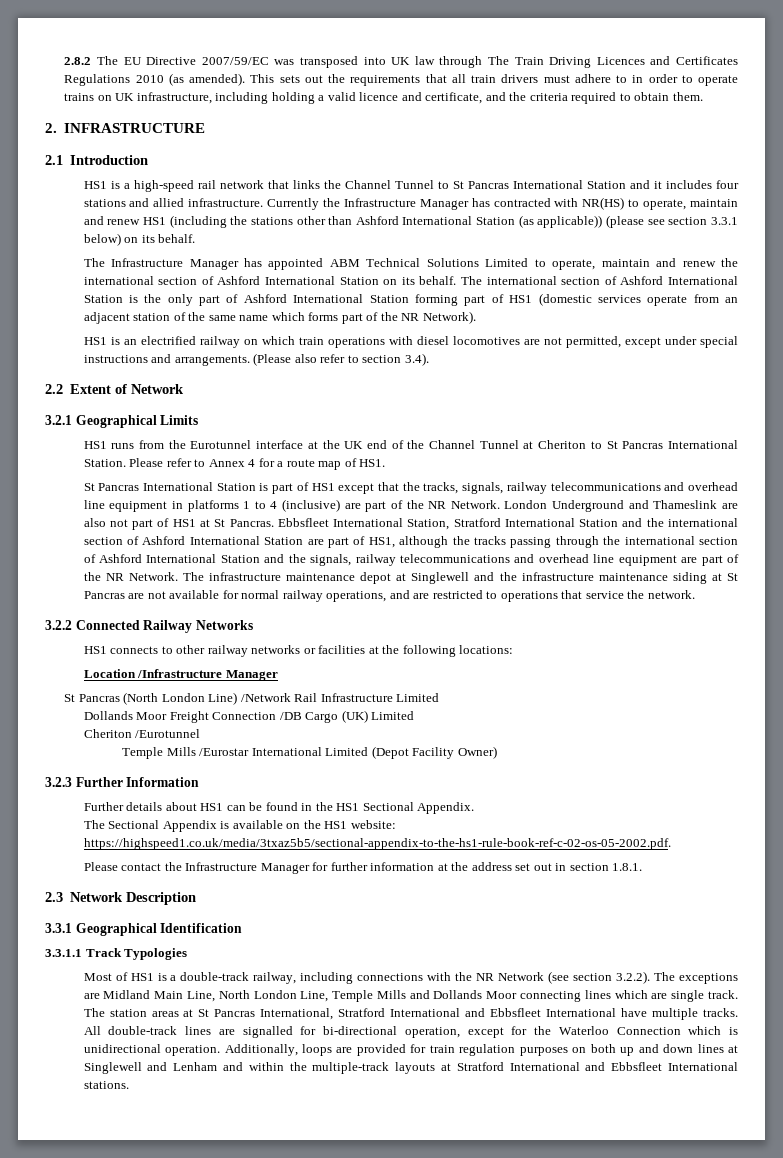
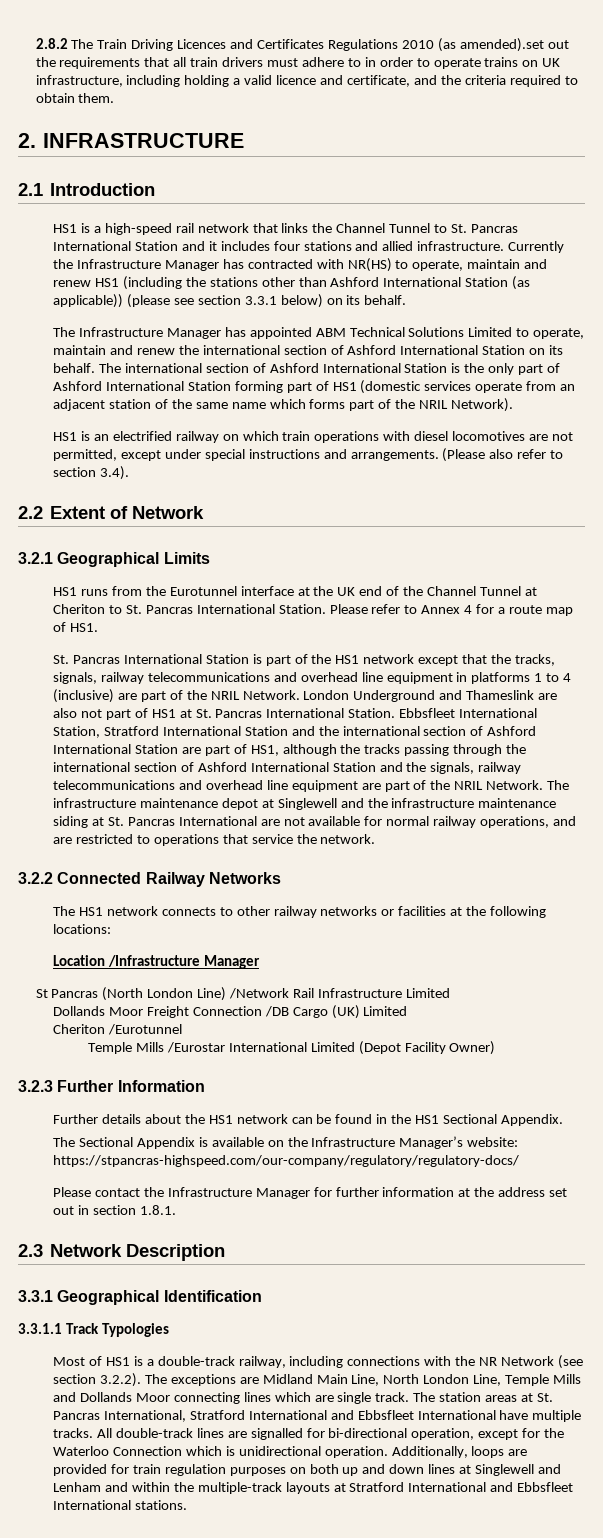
- 2.8.2 The EU Directive 2007/59/EC was transposed into UK law through The Train Driving Licences and Certificates Regulations 2010 (as amended). This sets out the requirements that all train drivers must adhere to in order to operate trains on UK infrastructure, including holding a valid licence and certificate, and the criteria required to obtain them.
+ 2.8.2 The Train Driving Licences and Certificates Regulations 2010 (as amended).set out the requirements that all train drivers must adhere to in order to operate trains on UK infrastructure, including holding a valid licence and certificate, and the criteria required to obtain them.
- HS1 is a high-speed rail network that links the Channel Tunnel to St Pancras International Station and it includes four stations and allied infrastructure.
+ HS1 is a high-speed rail network that links the Channel Tunnel to St. Pancras International Station and it includes four stations and allied infrastructure.
- The international section of Ashford International Station is the only part of Ashford International Station forming part of HS1 (domestic services operate from an adjacent station of the same name which forms part of the NR Network).
+ The international section of Ashford International Station is the only part of Ashford International Station forming part of HS1 (domestic services operate from an adjacent station of the same name which forms part of the NRIL Network).
- HS1 runs from the Eurotunnel interface at the UK end of the Channel Tunnel at Cheriton to St Pancras International Station.
+ HS1 runs from the Eurotunnel interface at the UK end of the Channel Tunnel at Cheriton to St. Pancras International Station.
- St Pancras International Station is part of HS1 except that the tracks, signals, railway telecommunications and overhead line equipment in platforms 1 to 4 (inclusive) are part of the NR Network.
+ St. Pancras International Station is part of the HS1 network except that the tracks, signals, railway telecommunications and overhead line equipment in platforms 1 to 4 (inclusive) are part of the NRIL Network.
- London Underground and Thameslink are also not part of HS1 at St Pancras.
+ London Underground and Thameslink are also not part of HS1 at St. Pancras International Station.
- Ebbsfleet International Station, Stratford International Station and the international section of Ashford International Station are part of HS1, although the tracks passing through the international section of Ashford International Station and the signals, railway telecommunications and overhead line equipment are part of the NR Network.
+ Ebbsfleet International Station, Stratford International Station and the international section of Ashford International Station are part of HS1, although the tracks passing through the international section of Ashford International Station and the signals, railway telecommunications and overhead line equipment are part of the NRIL Network.
- The infrastructure maintenance depot at Singlewell and the infrastructure maintenance siding at St Pancras are not available for normal railway operations, and are restricted to operations that service the network.
+ The infrastructure maintenance depot at Singlewell and the infrastructure maintenance siding at St. Pancras International are not available for normal railway operations, and are restricted to operations that service the network.
- HS1 connects to other railway networks or facilities at the following locations:
+ The HS1 network connects to other railway networks or facilities at the following locations:
- Further details about HS1 can be found in the HS1 Sectional Appendix.
+ Further details about the HS1 network can be found in the HS1 Sectional Appendix.
- The Sectional Appendix is available on the HS1 website: https://highspeed1.co.uk/media/3txaz5b5/sectional-appendix-to-the-hs1-rule-book-ref-c-02-os-05-2002.pdf.
+ The Sectional Appendix is available on the Infrastructure Manager’s website: https://stpancras-highspeed.com/our-company/regulatory/regulatory-docs/
- The station areas at St Pancras International, Stratford International and Ebbsfleet International have multiple tracks.
+ The station areas at St. Pancras International, Stratford International and Ebbsfleet International have multiple tracks.

